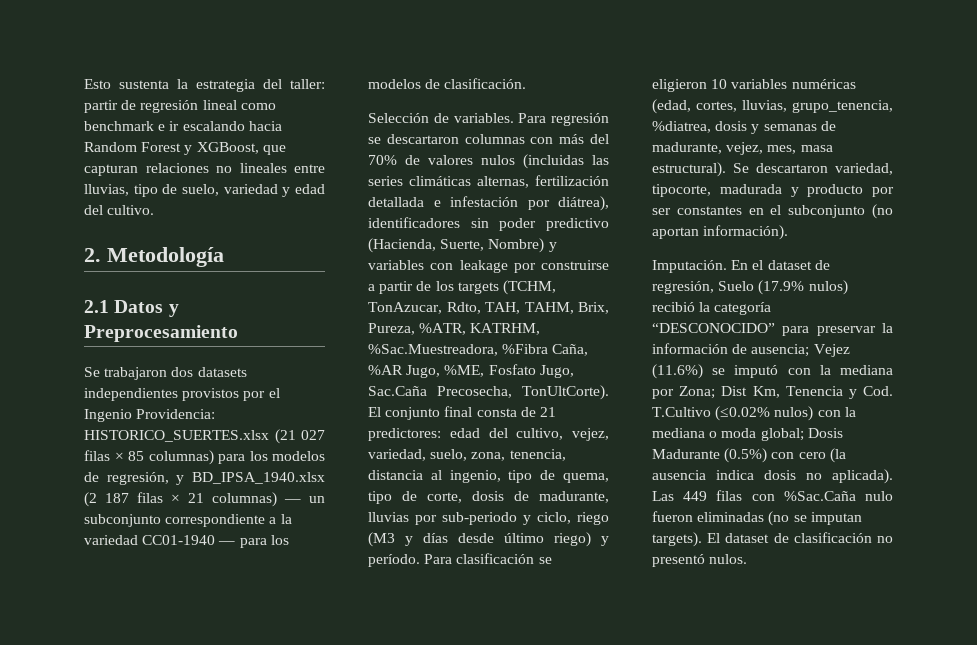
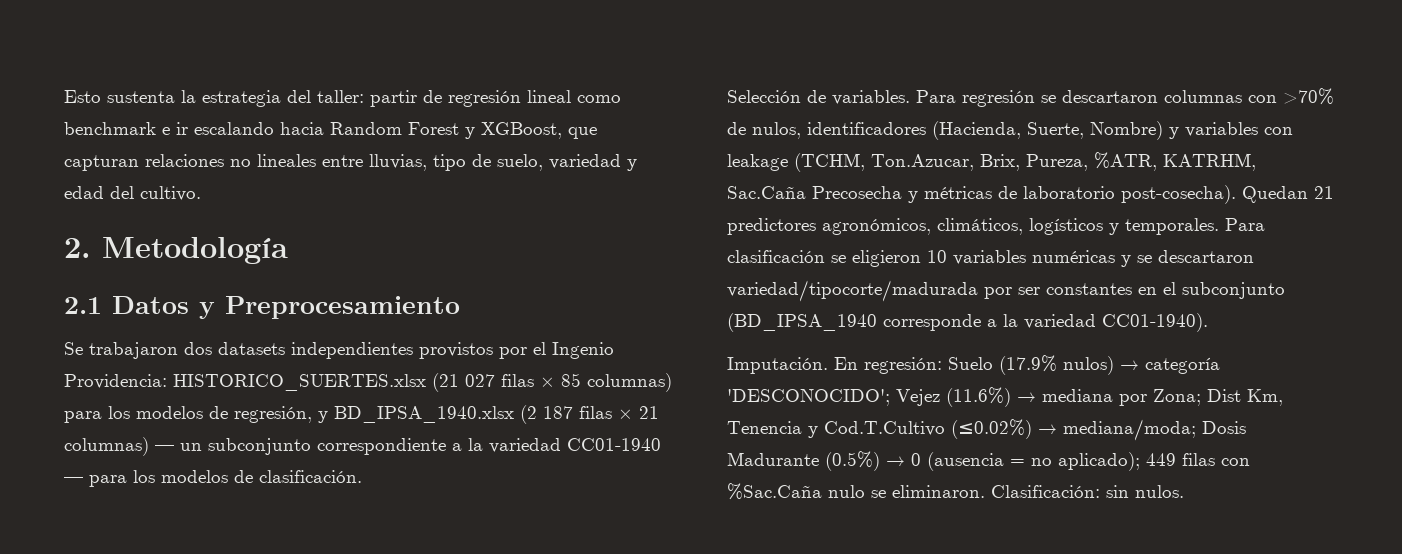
- Para regresión se descartaron columnas con más del 70% de valores nulos (incluidas las series climáticas alternas, fertilización detallada e infestación por diátrea), identificadores sin poder predictivo (Hacienda, Suerte, Nombre) y variables con leakage por construirse a partir de los targets (TCHM, TonAzucar, Rdto, TAH, TAHM, Brix, Pureza, %ATR, KATRHM, %Sac.Muestreadora, %Fibra Caña, %AR Jugo, %ME, Fosfato Jugo, Sac.Caña Precosecha, TonUltCorte). El conjunto final consta de 21 predictores: edad del cultivo, vejez, variedad, suelo, zona, tenencia, distancia al ingenio, tipo de quema, tipo de corte, dosis de madurante, lluvias por sub-periodo y ciclo, riego (M3 y días desde último riego) y período.
+ Para regresión se descartaron columnas con >70% de nulos, identificadores (Hacienda, Suerte, Nombre) y variables con leakage (TCHM, Ton.Azucar, Brix, Pureza, %ATR, KATRHM, Sac.Caña Precosecha y métricas de laboratorio post-cosecha). Quedan 21 predictores agronómicos, climáticos, logísticos y temporales.
- Para clasificación se eligieron 10 variables numéricas (edad, cortes, lluvias, grupo_tenencia, %diatrea, dosis y semanas de madurante, vejez, mes, masa estructural). Se descartaron variedad, tipocorte, madurada y producto por ser constantes en el subconjunto (no aportan información).
- Imputación. En el dataset de regresión, Suelo (17.9% nulos) recibió la categoría “DESCONOCIDO” para preservar la información de ausencia; Vejez (11.6%) se imputó con la mediana por Zona; Dist Km, Tenencia y Cod. T.Cultivo (≤0.02% nulos) con la mediana o moda global; Dosis Madurante (0.5%) con cero (la ausencia indica dosis no aplicada). Las 449 filas con %Sac.Caña nulo fueron eliminadas (no se imputan targets). El dataset de clasificación no presentó nulos.
+ Para clasificación se eligieron 10 variables numéricas y se descartaron variedad/tipocorte/madurada por ser constantes en el subconjunto (BD_IPSA_1940 corresponde a la variedad CC01-1940).
+ Imputación. En regresión: Suelo (17.9% nulos) → categoría 'DESCONOCIDO'; Vejez (11.6%) → mediana por Zona; Dist Km, Tenencia y Cod.T.Cultivo (≤0.02%) → mediana/moda; Dosis Madurante (0.5%) → 0 (ausencia = no aplicado); 449 filas con %Sac.Caña nulo se eliminaron. Clasificación: sin nulos.

